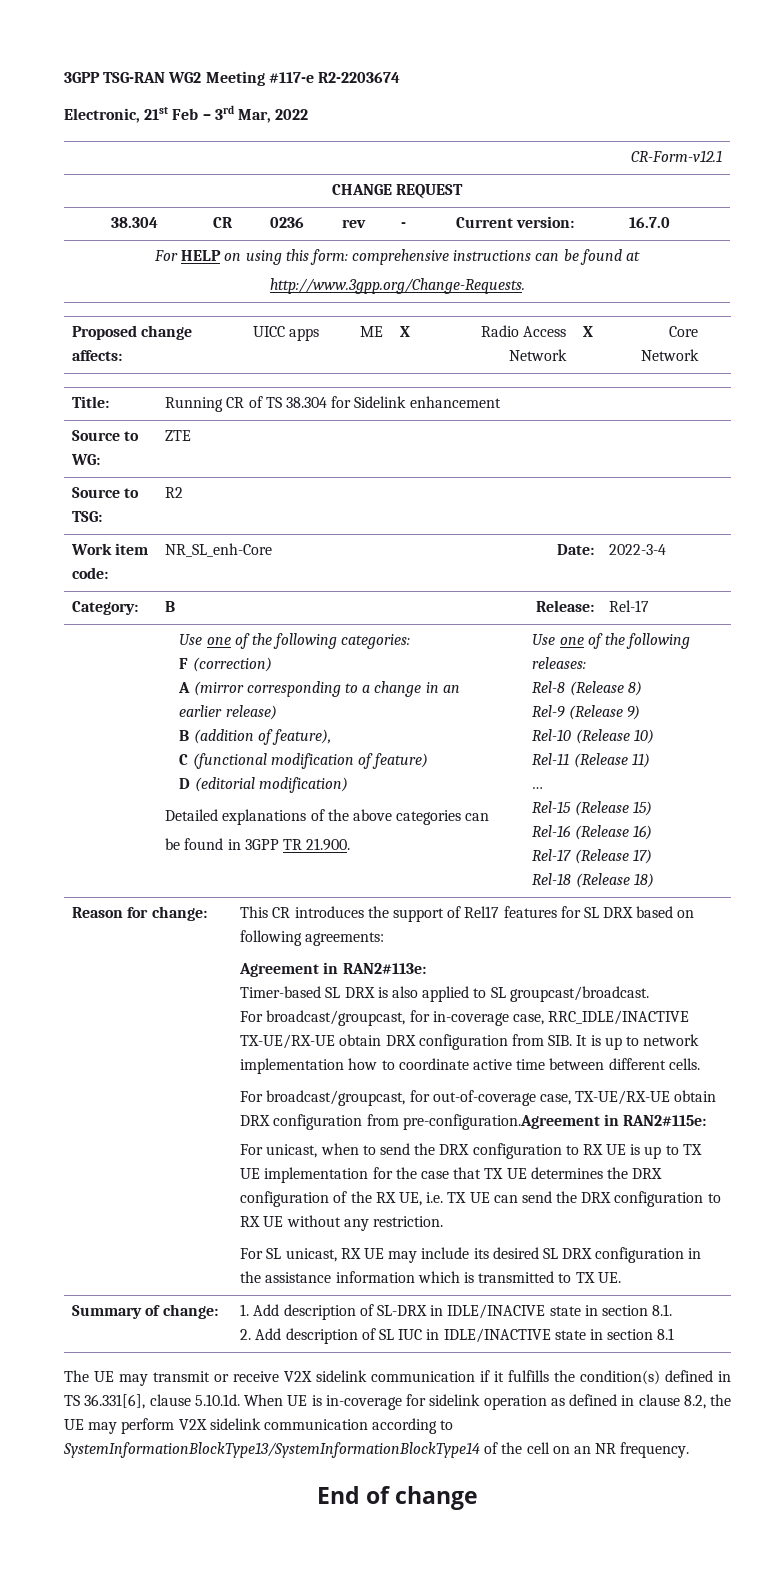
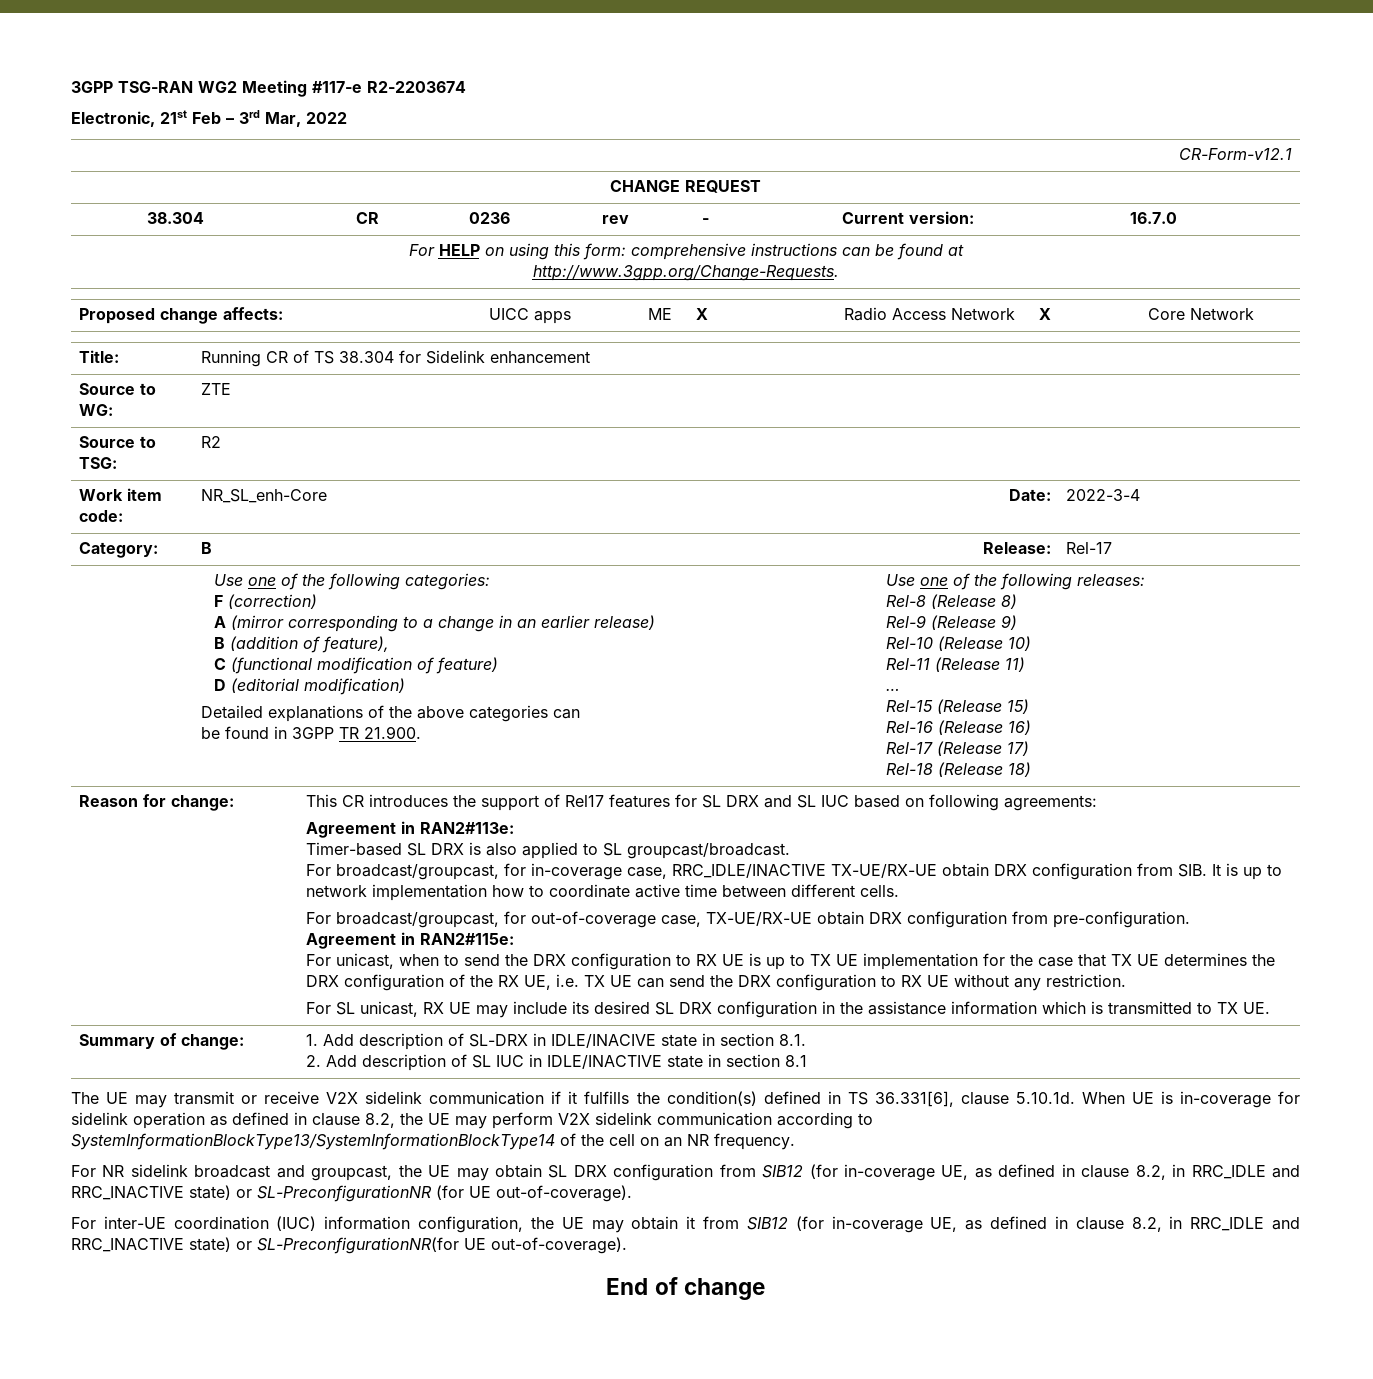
- This CR introduces the support of Rel17 features for SL DRX based on following agreements:
+ This CR introduces the support of Rel17 features for SL DRX and SL IUC based on following agreements:
- For broadcast/groupcast, for out-of-coverage case, TX-UE/RX-UE obtain DRX configuration from pre-configuration.Agreement in RAN2#115e:
+ For broadcast/groupcast, for out-of-coverage case, TX-UE/RX-UE obtain DRX configuration from pre-configuration.
+ Agreement in RAN2#115e:
+ For NR sidelink broadcast and groupcast, the UE may obtain SL DRX configuration from SIB12 (for in-coverage UE, as defined in clause 8.2, in RRC_IDLE and RRC_INACTIVE state) or SL-PreconfigurationNR (for UE out-of-coverage).
+ For inter-UE coordination (IUC) information configuration, the UE may obtain it from SIB12 (for in-coverage UE, as defined in clause 8.2, in RRC_IDLE and RRC_INACTIVE state) or SL-PreconfigurationNR(for UE out-of-coverage).

